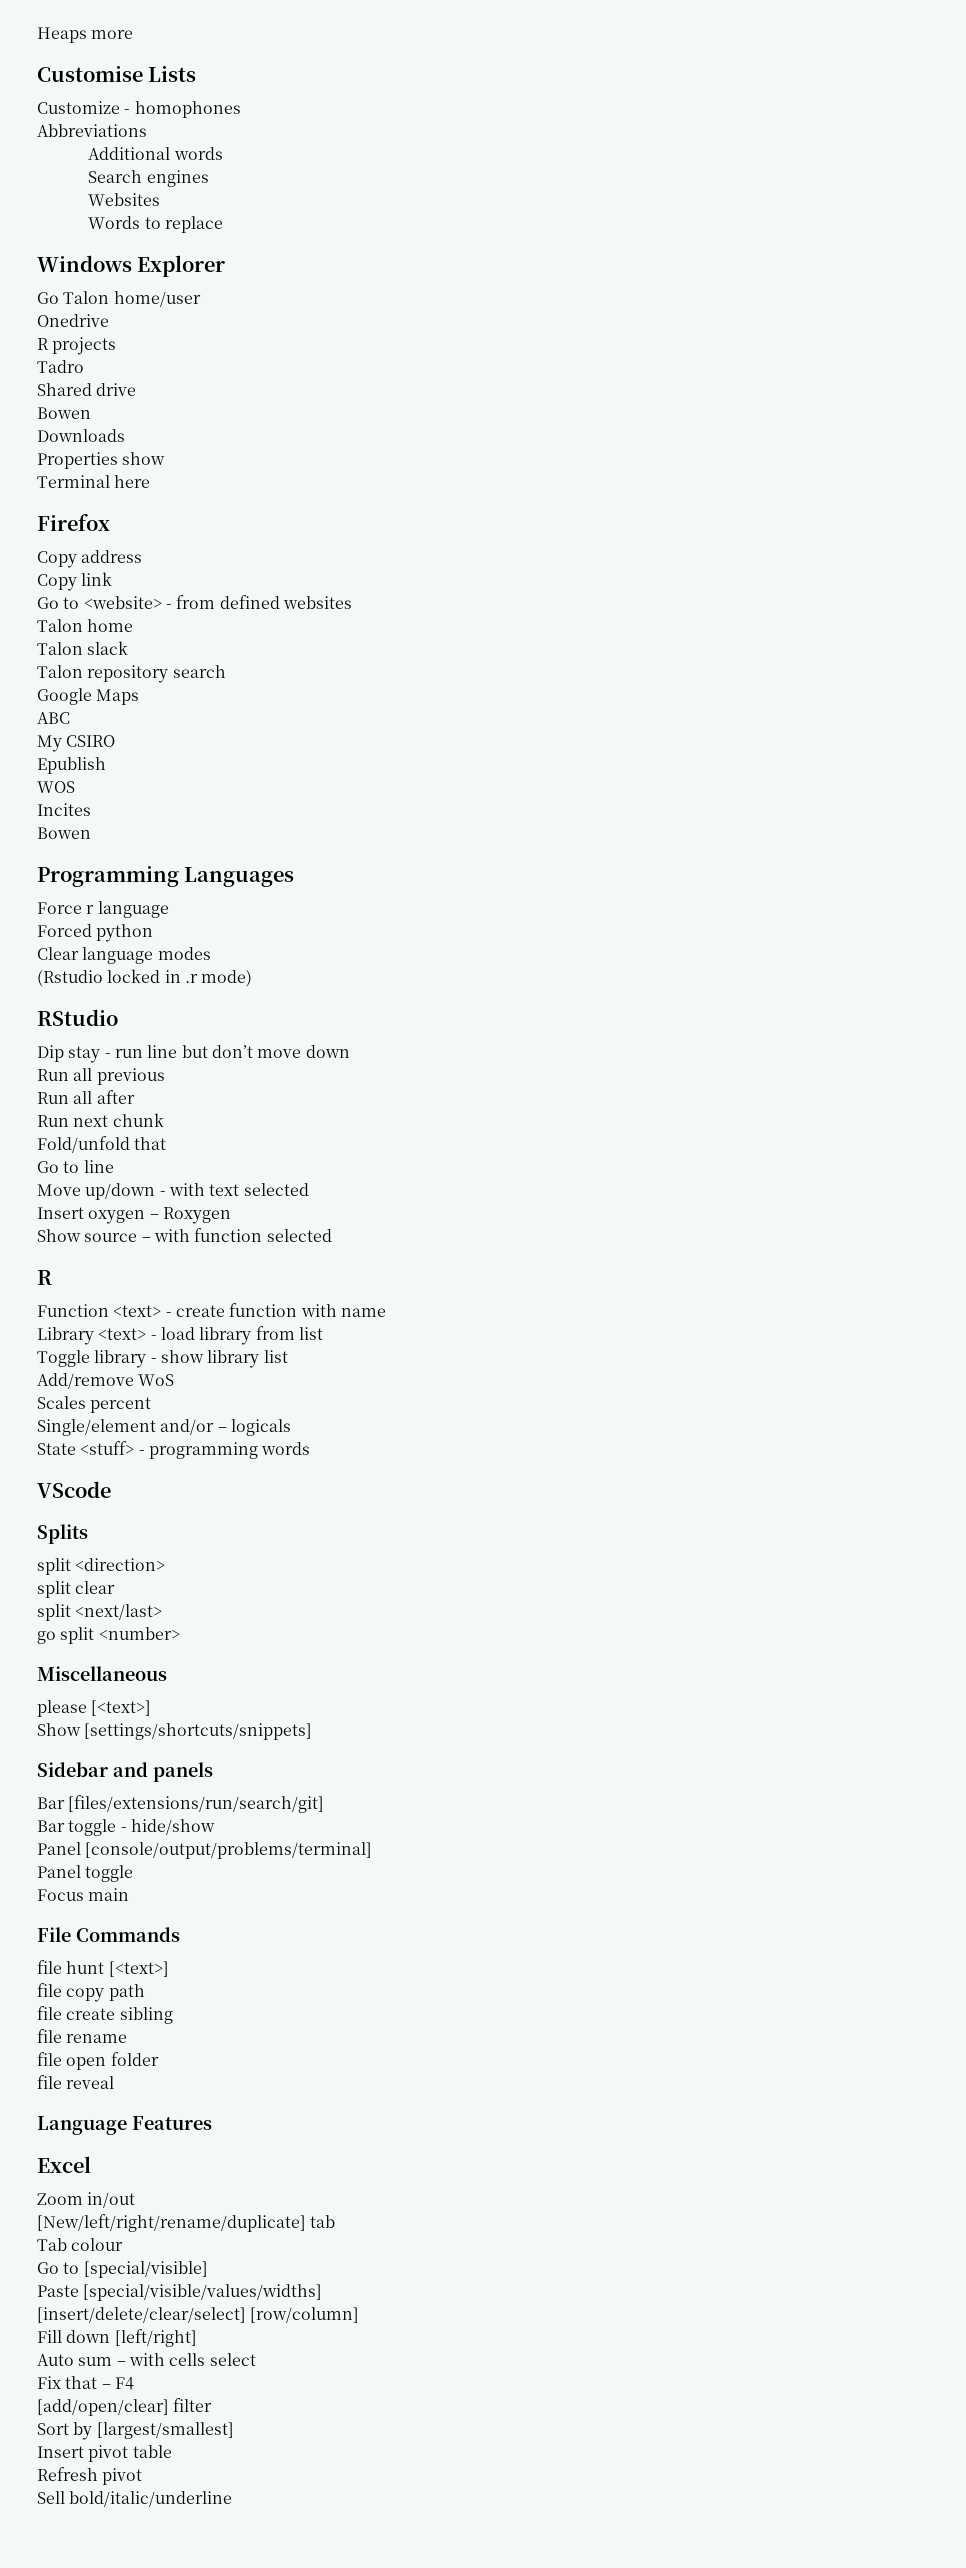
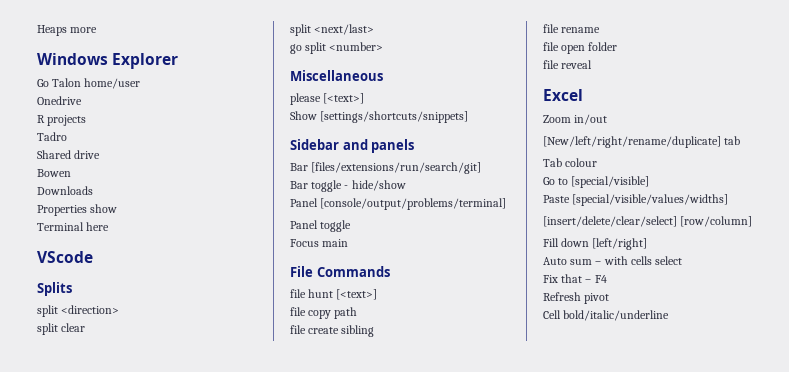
- Customise Lists
- Customize - homophones
- Abbreviations
- Additional words
- Search engines
- Websites
- Words to replace
- Firefox
- Copy address
- Copy link
- Go to <website> - from defined websites
- Talon home
- Talon slack
- Talon repository search
- Google Maps
- ABC
- My CSIRO
- Epublish
- WOS
- Incites
- Bowen
- Programming Languages
- Force r language
- Forced python
- Clear language modes
- (Rstudio locked in .r mode)
- RStudio
- Dip stay - run line but don’t move down
- Run all previous
- Run all after
- Run next chunk
- Fold/unfold that
- Go to line
- Move up/down - with text selected
- Insert oxygen – Roxygen
- Show source – with function selected
- R
- Function <text> - create function with name
- Library <text> - load library from list
- Toggle library - show library list
- Add/remove WoS
- Scales percent
- Single/element and/or – logicals
- State <stuff> - programming words
- Language Features
- [add/open/clear] filter
- Sort by [largest/smallest]
- Insert pivot table
- Sell bold/italic/underline
+ Cell bold/italic/underline

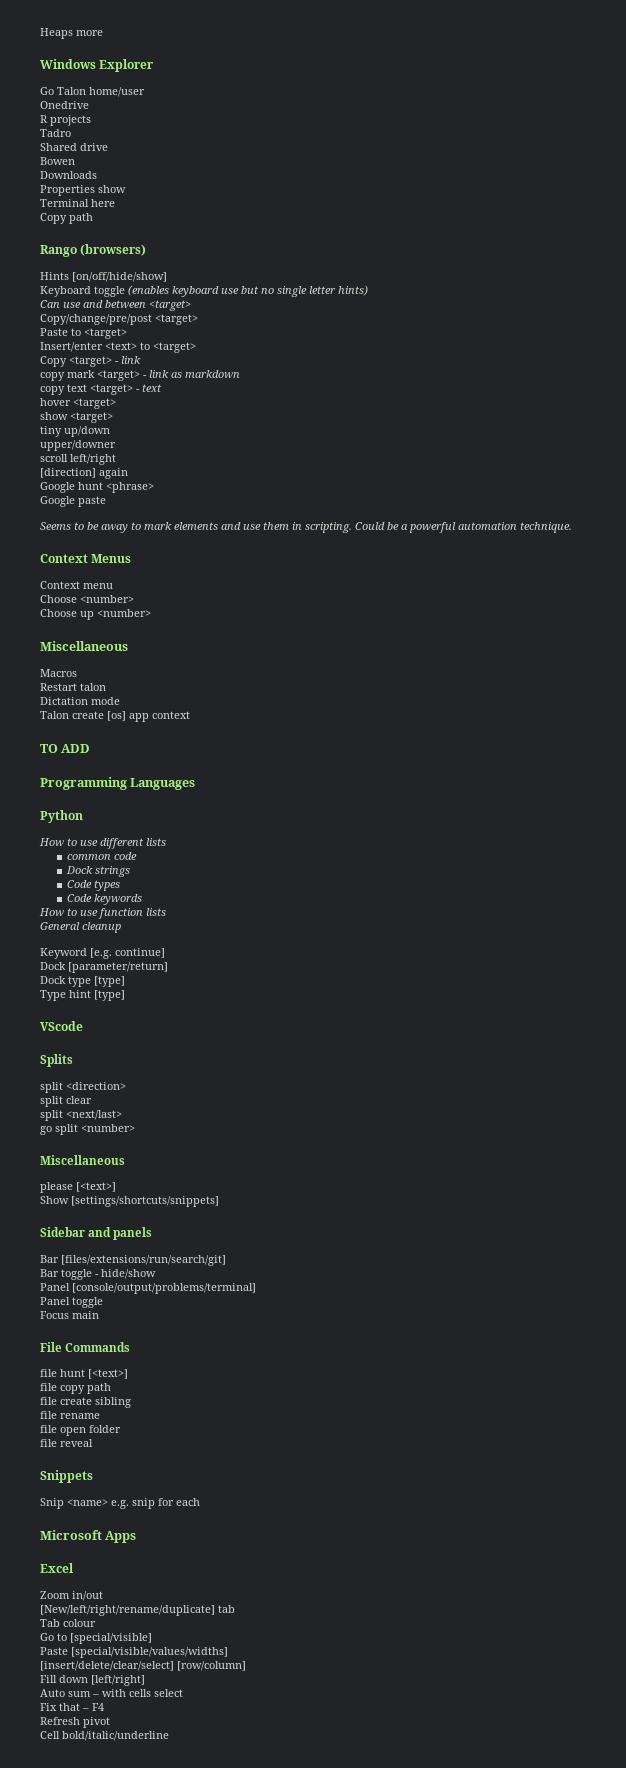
+ Copy path
+ Rango (browsers)
+ Hints [on/off/hide/show]
+ Keyboard toggle (enables keyboard use but no single letter hints)
+ Can use and between <target>
+ Copy/change/pre/post <target>
+ Paste to <target>
+ Insert/enter <text> to <target>
+ Copy <target> - link
+ copy mark <target> - link as markdown
+ copy text <target> - text
+ hover <target>
+ show <target>
+ tiny up/down
+ upper/downer
+ scroll left/right
+ [direction] again
+ Google hunt <phrase>
+ Google paste
+ Seems to be away to mark elements and use them in scripting. Could be a powerful automation technique.
+ Context Menus
+ Context menu
+ Choose <number>
+ Choose up <number>
+ Miscellaneous
+ Macros
+ Restart talon
+ Dictation mode
+ Talon create [os] app context
+ TO ADD
+ Programming Languages
+ Python
+ How to use different lists
+ common code
+ Dock strings
+ Code types
+ Code keywords
+ How to use function lists
+ General cleanup
+ Keyword [e.g. continue]
+ Dock [parameter/return]
+ Dock type [type]
+ Type hint [type]
+ Snippets
+ Snip <name> e.g. snip for each
+ Microsoft Apps

